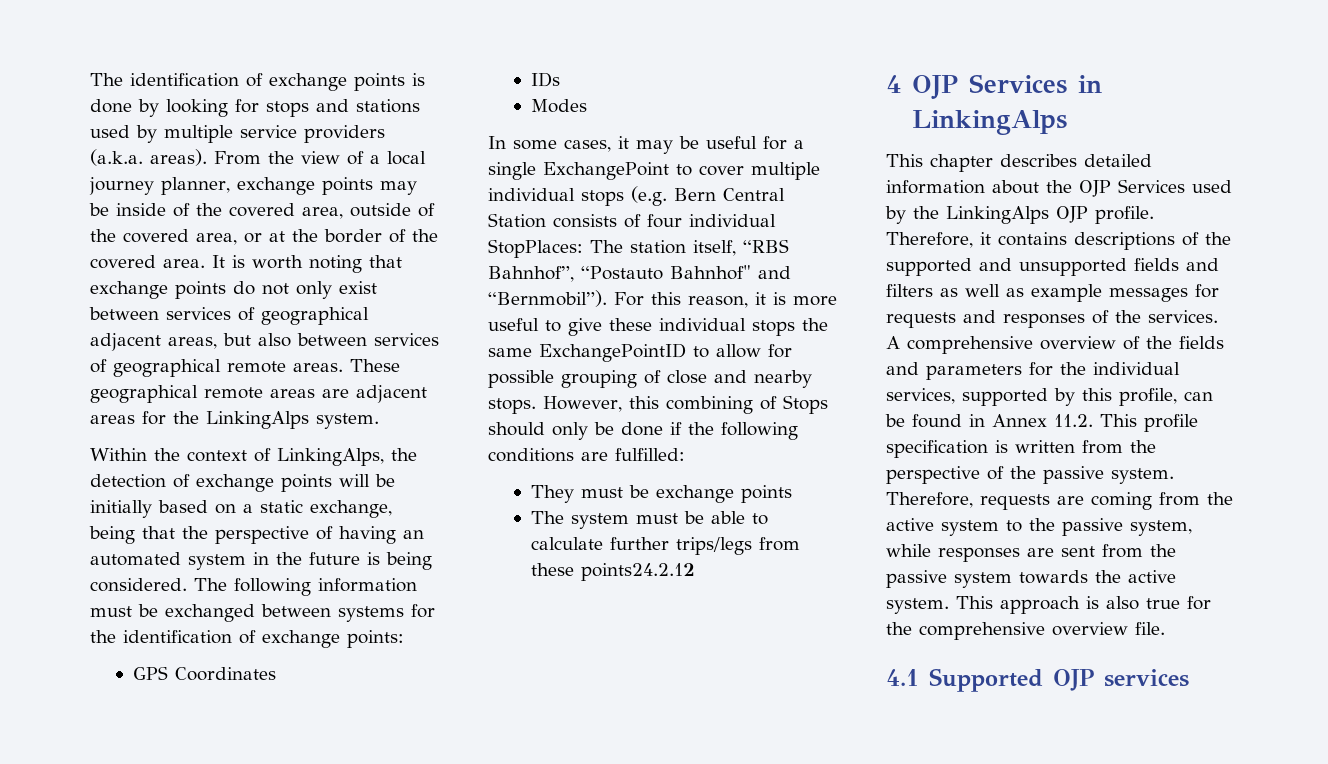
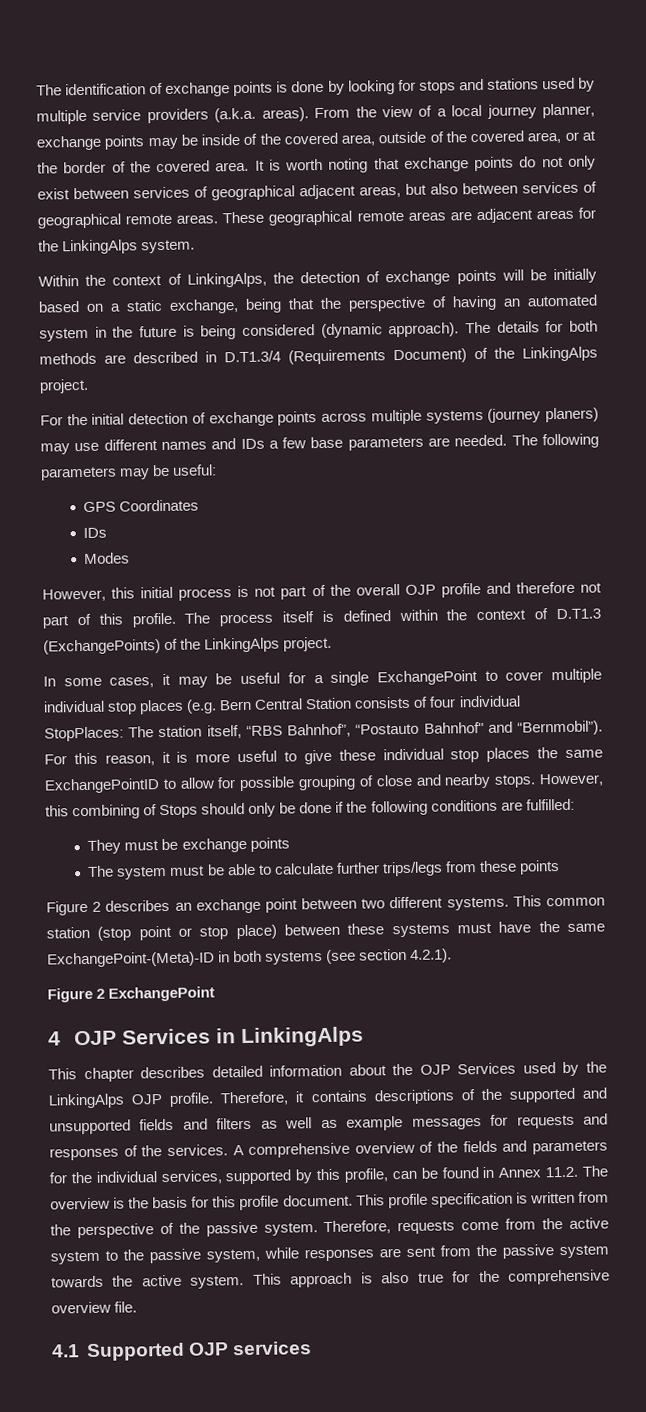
- Within the context of LinkingAlps, the detection of exchange points will be initially based on a static exchange, being that the perspective of having an automated system in the future is being considered. The following information must be exchanged between systems for the identification of exchange points:
+ Within the context of LinkingAlps, the detection of exchange points will be initially based on a static exchange, being that the perspective of having an automated system in the future is being considered (dynamic approach). The details for both methods are described in D.T1.3/4 (Requirements Document) of the LinkingAlps project.
+ For the initial detection of exchange points across multiple systems (journey planers) may use different names and IDs a few base parameters are needed. The following parameters may be useful:
  GPS Coordinates
  IDs
  Modes
+ However, this initial process is not part of the overall OJP profile and therefore not part of this profile. The process itself is defined within the context of D.T1.3 (ExchangePoints) of the LinkingAlps project.
- In some cases, it may be useful for a single ExchangePoint to cover multiple individual stops (e.g. Bern Central Station consists of four individual StopPlaces: The station itself, “RBS Bahnhof”, “Postauto Bahnhof" and “Bernmobil”).
+ In some cases, it may be useful for a single ExchangePoint to cover multiple individual stop places (e.g. Bern Central Station consists of four individual StopPlaces: The station itself, “RBS Bahnhof”, “Postauto Bahnhof" and “Bernmobil”).
- For this reason, it is more useful to give these individual stops the same ExchangePointID to allow for possible grouping of close and nearby stops.
+ For this reason, it is more useful to give these individual stop places the same ExchangePointID to allow for possible grouping of close and nearby stops.
- The system must be able to calculate further trips/legs from these points24.2.12
+ The system must be able to calculate further trips/legs from these points
+ Figure 2 describes an exchange point between two different systems. This common station (stop point or stop place) between these systems must have the same ExchangePoint-(Meta)-ID in both systems (see section 4.2.1).
+ Figure 2 ExchangePoint
- A comprehensive overview of the fields and parameters for the individual services, supported by this profile, can be found in Annex 11.2. This profile specification is written from the perspective of the passive system.
+ A comprehensive overview of the fields and parameters for the individual services, supported by this profile, can be found in Annex 11.2. The overview is the basis for this profile document. This profile specification is written from the perspective of the passive system.
- Therefore, requests are coming from the active system to the passive system, while responses are sent from the passive system towards the active system.
+ Therefore, requests come from the active system to the passive system, while responses are sent from the passive system towards the active system.

